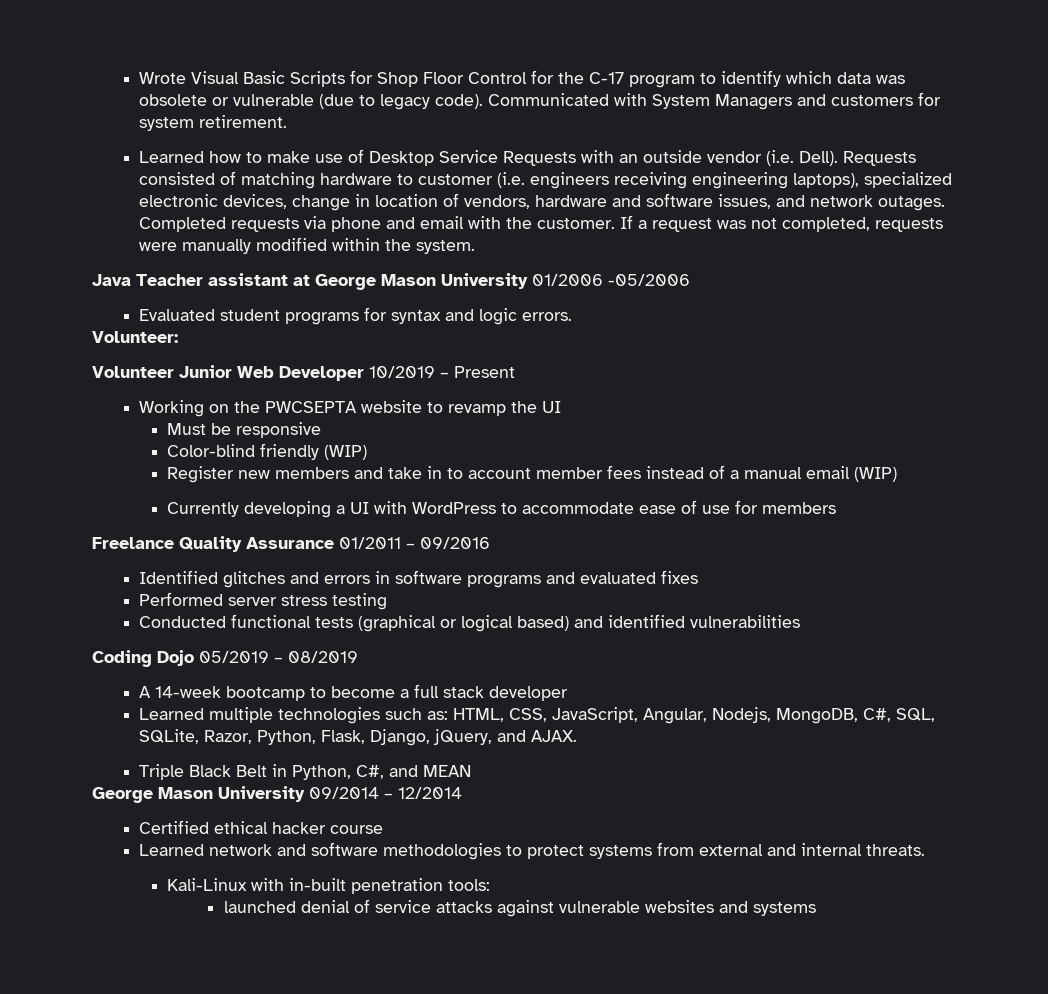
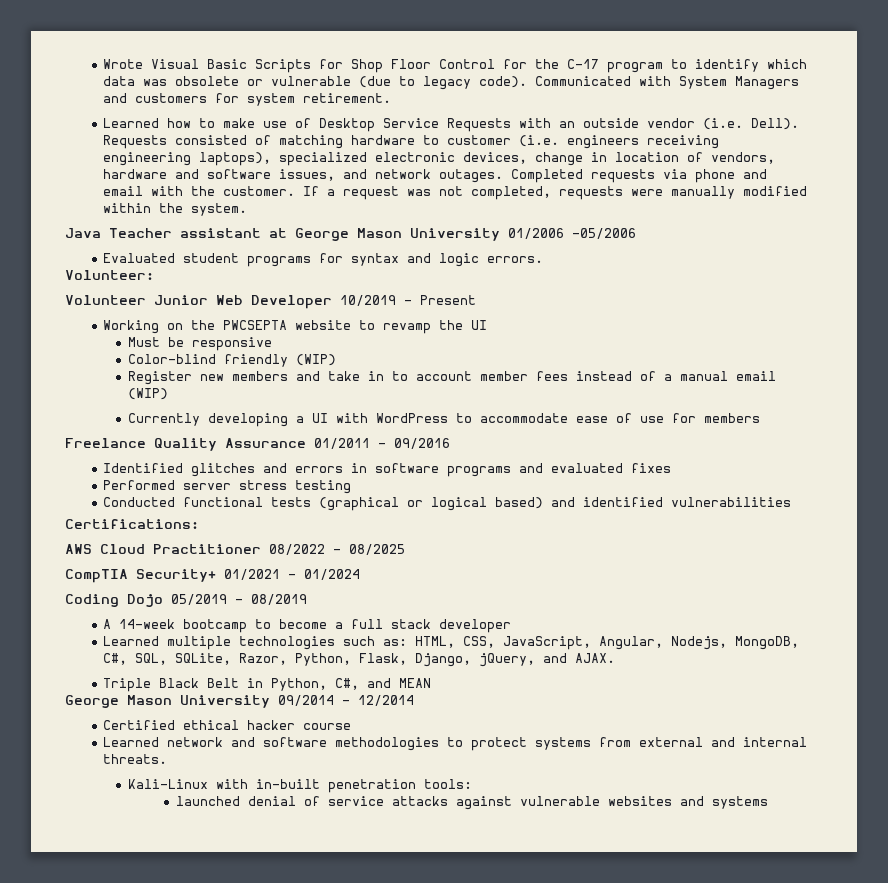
+ Certifications:
+ AWS Cloud Practitioner 08/2022 – 08/2025
+ CompTIA Security+ 01/2021 – 01/2024

